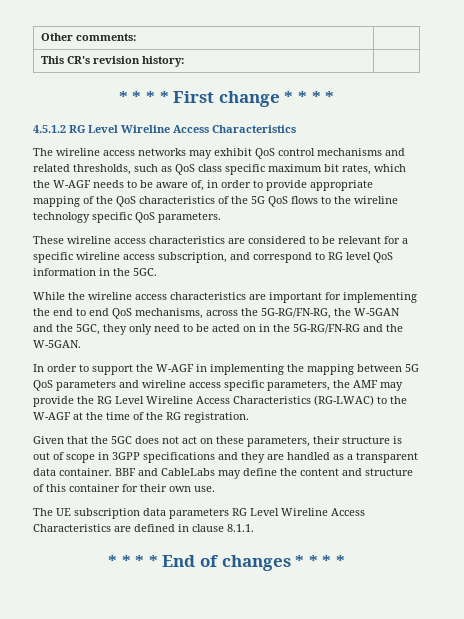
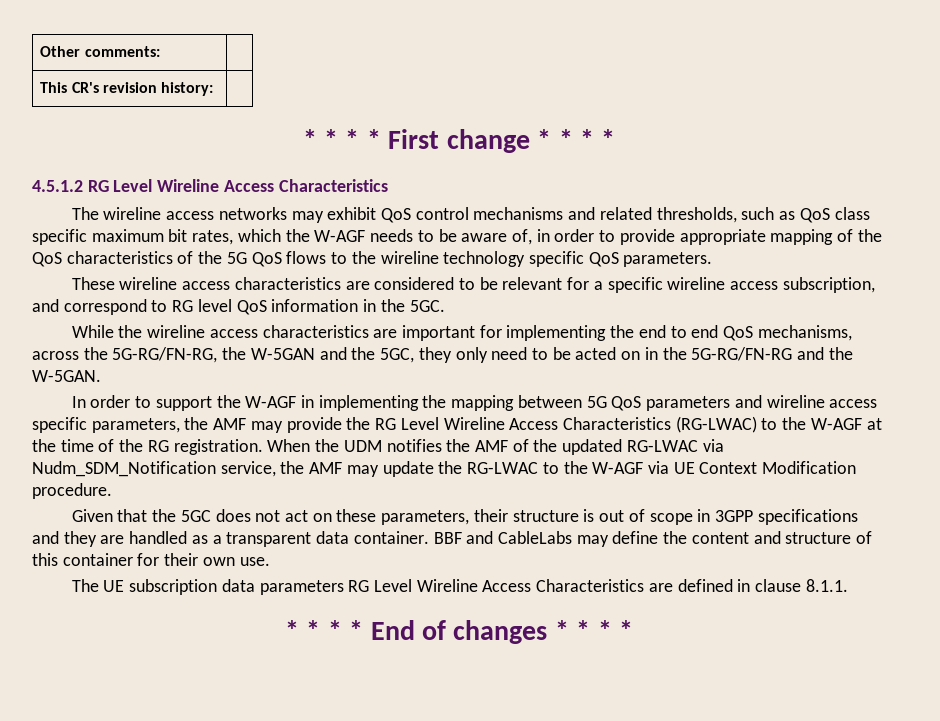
+ When the UDM notifies the AMF of the updated RG-LWAC via Nudm_SDM_Notification service, the AMF may update the RG-LWAC to the W-AGF via UE Context Modification procedure.

